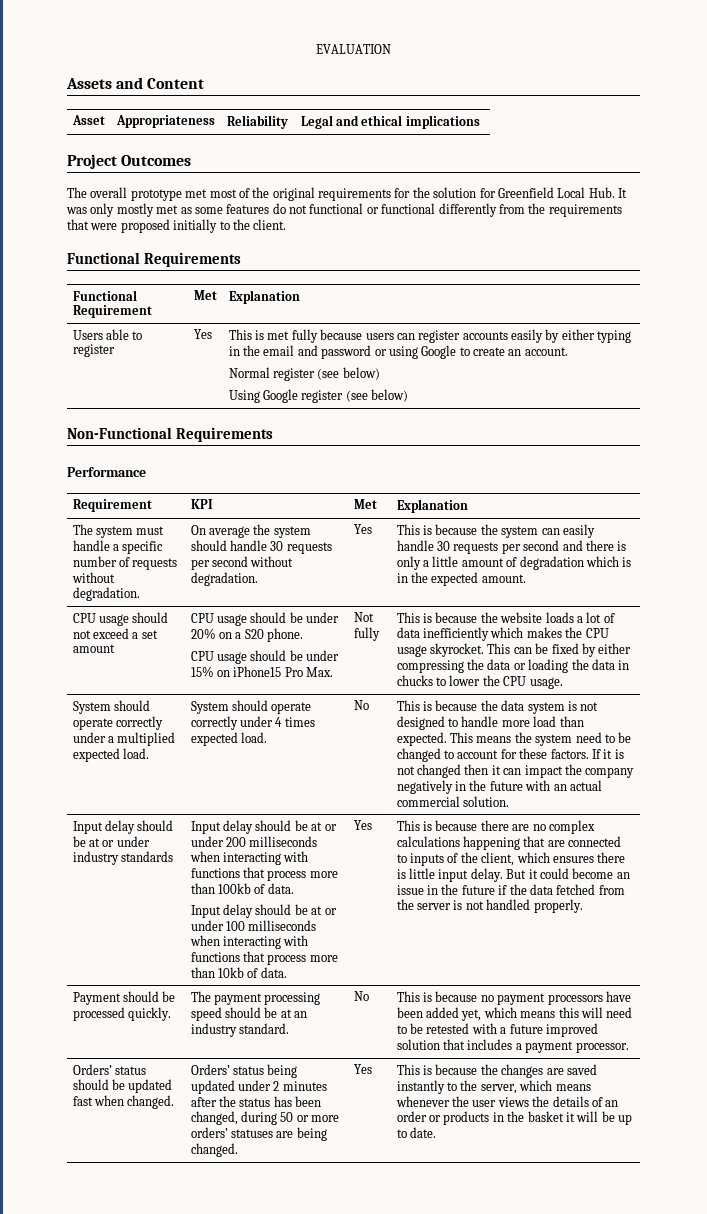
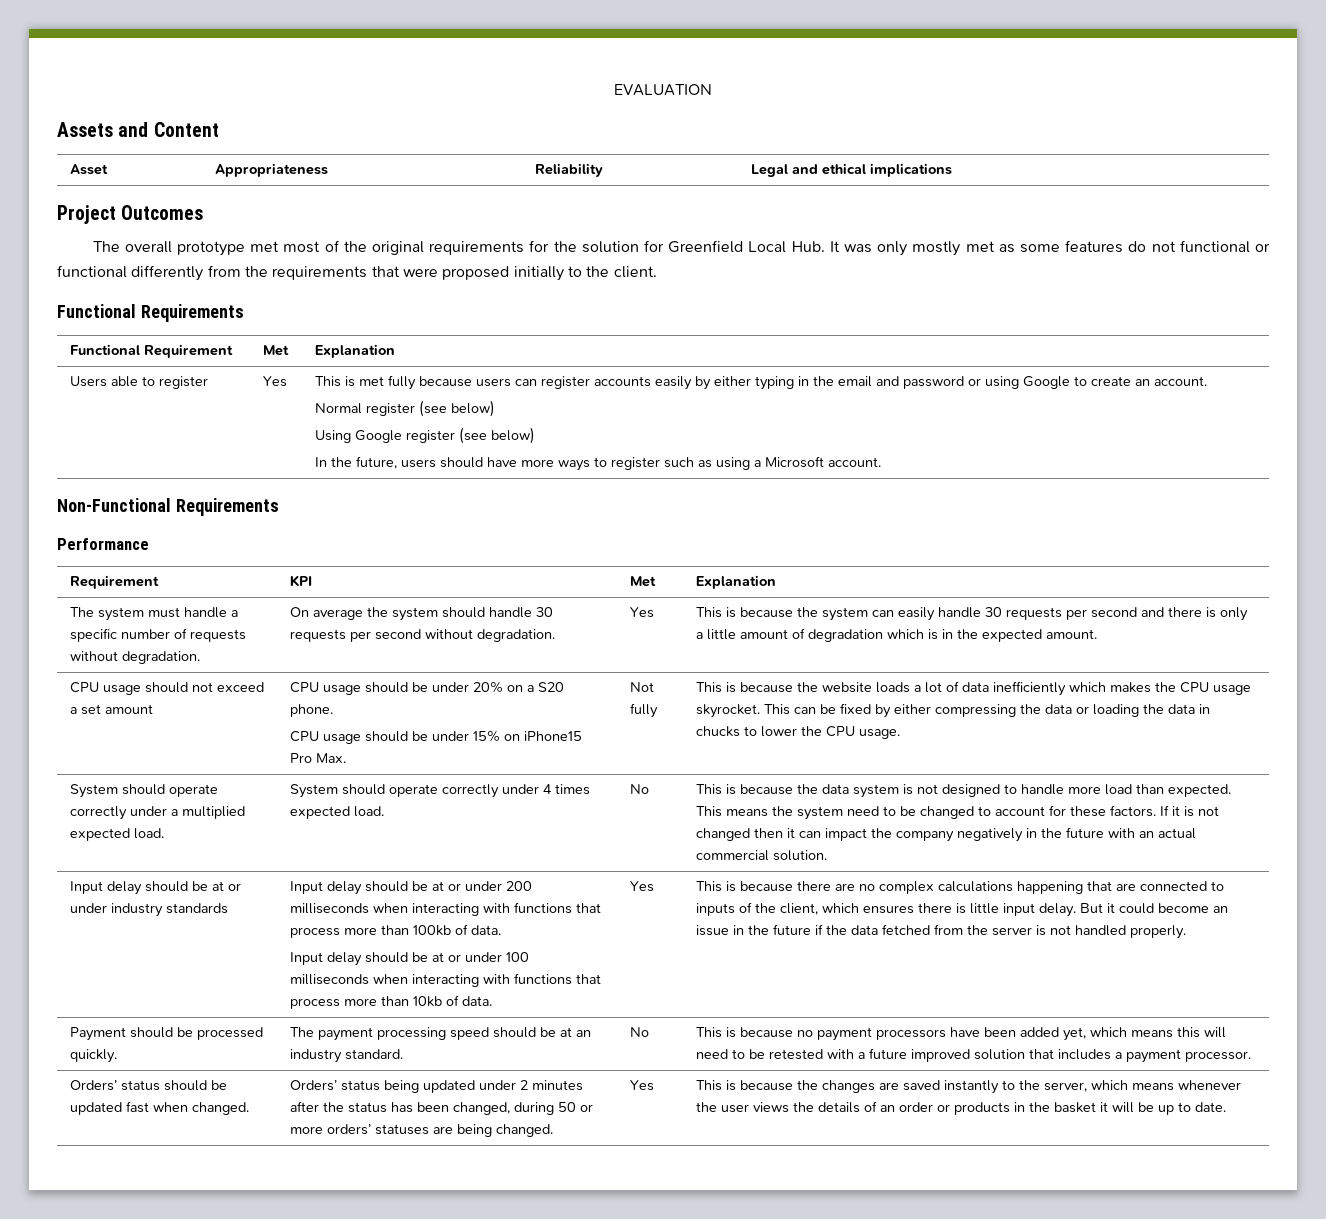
+ In the future, users should have more ways to register such as using a Microsoft account.

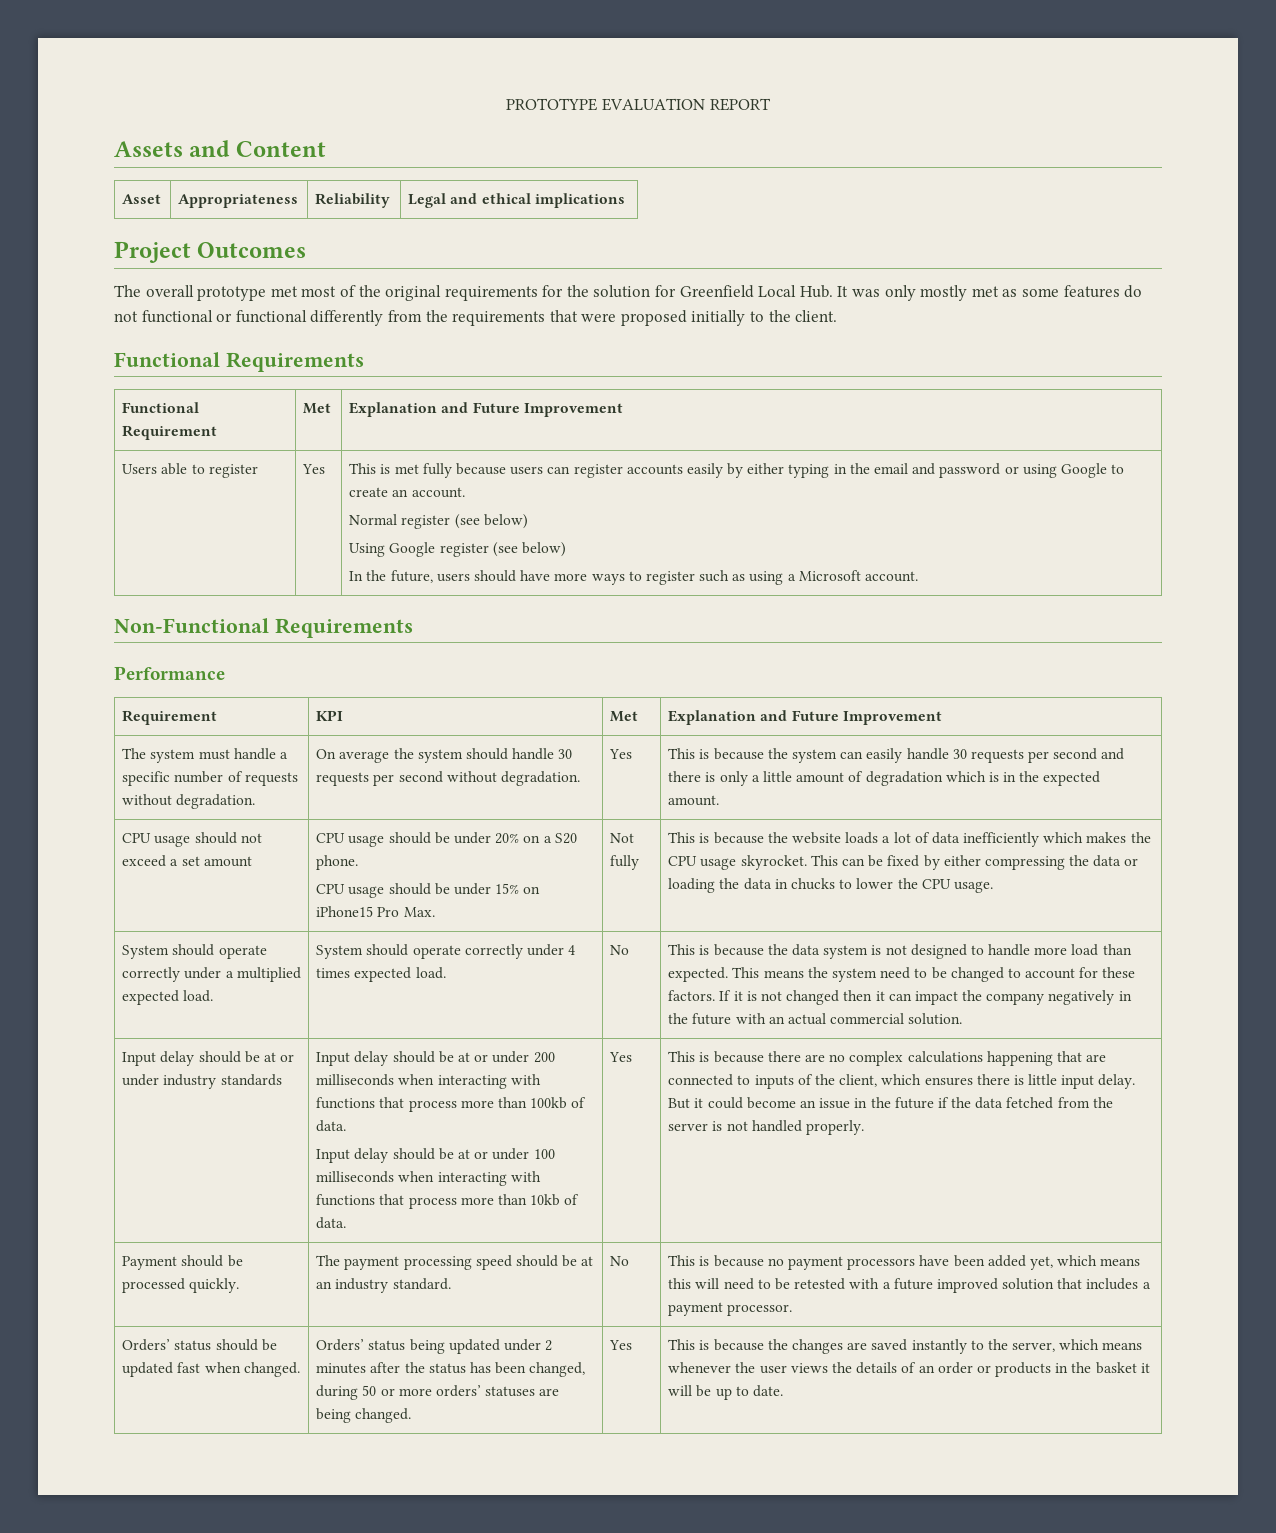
- EVALUATION
+ PROTOTYPE EVALUATION REPORT
- Functional Requirement | Met | Explanation
+ Functional Requirement | Met | Explanation and Future Improvement
- Requirement | KPI | Met | Explanation
+ Requirement | KPI | Met | Explanation and Future Improvement

